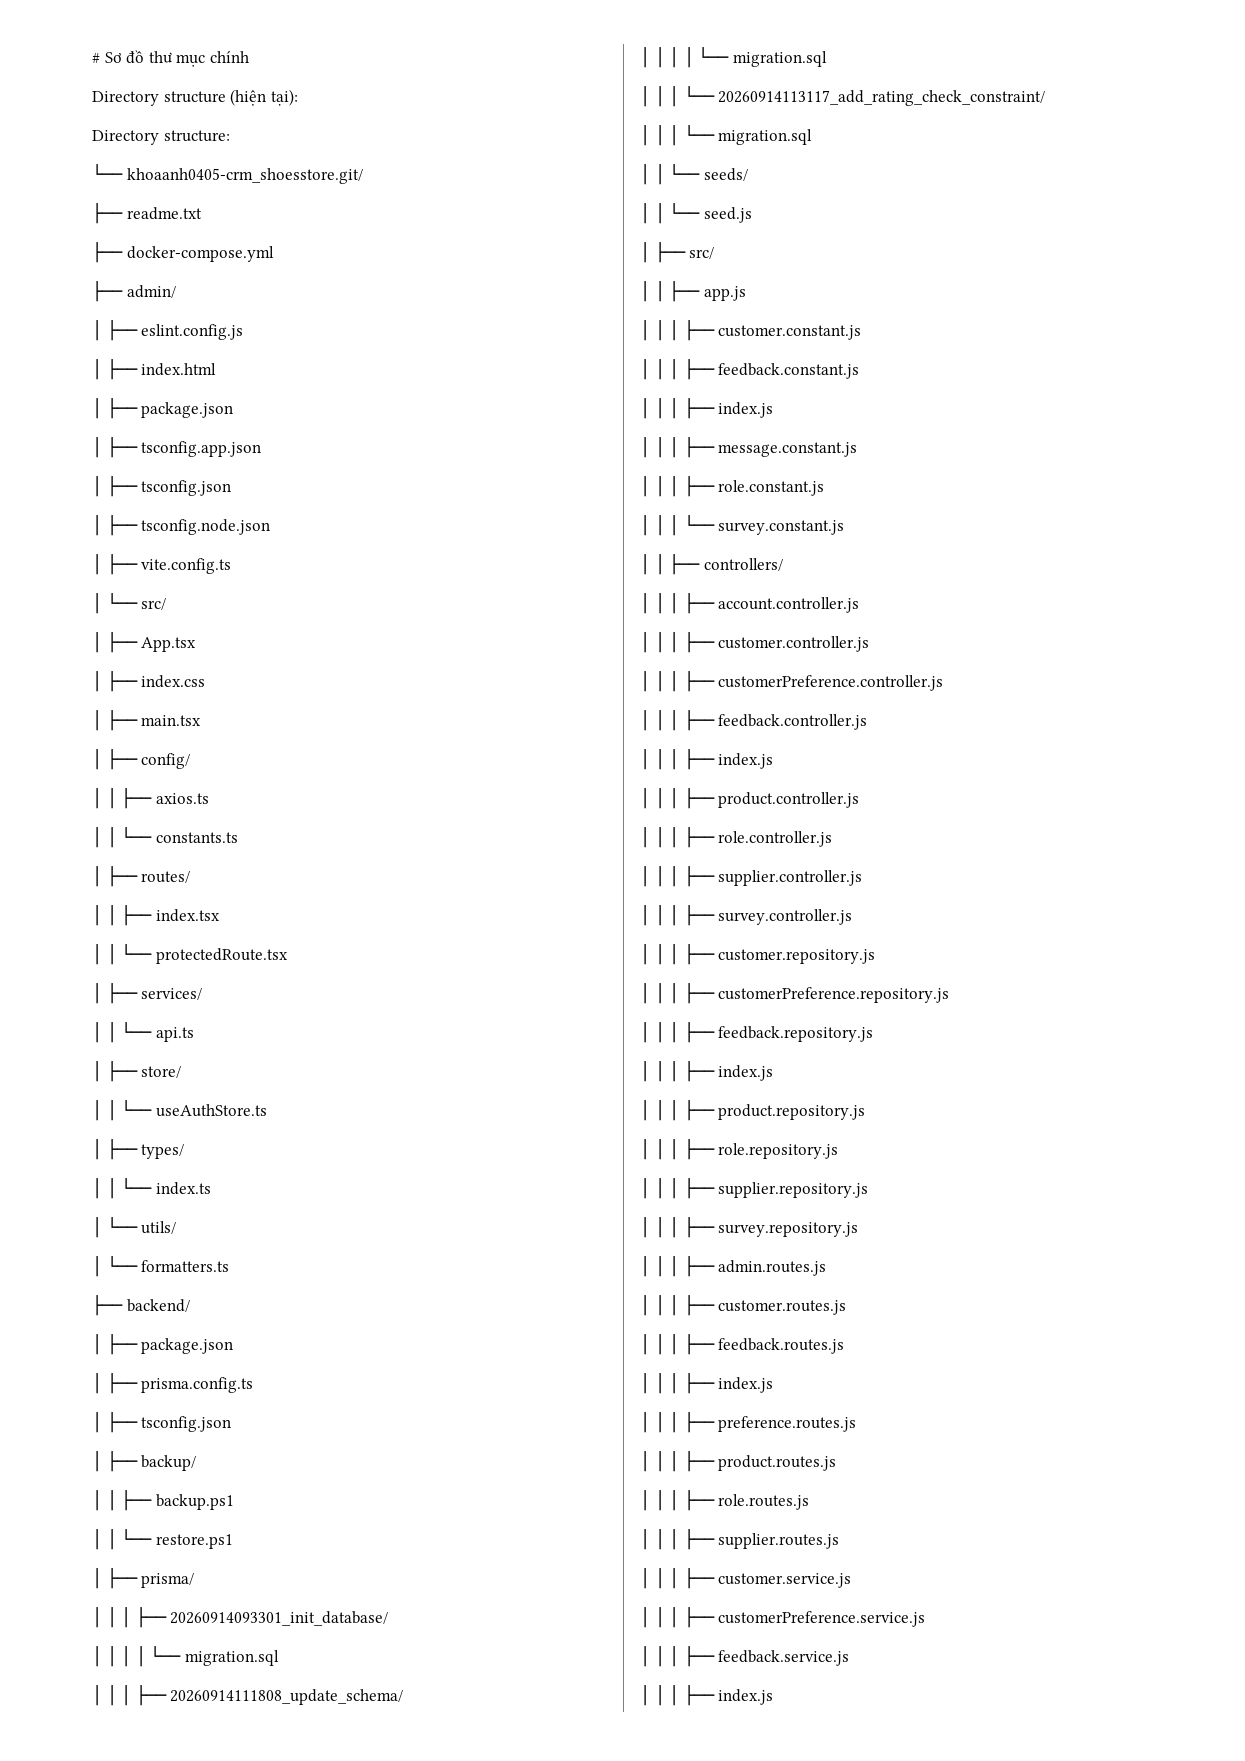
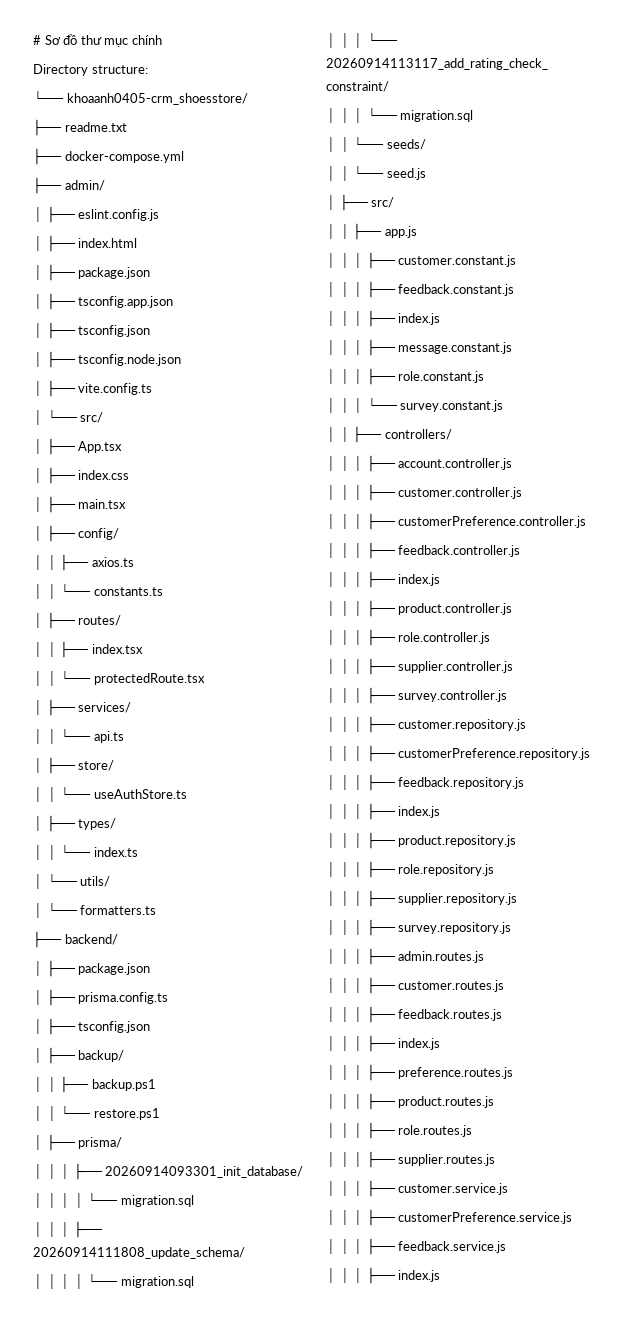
- Directory structure (hiện tại):
- └── khoaanh0405-crm_shoesstore.git/
+ └── khoaanh0405-crm_shoesstore/

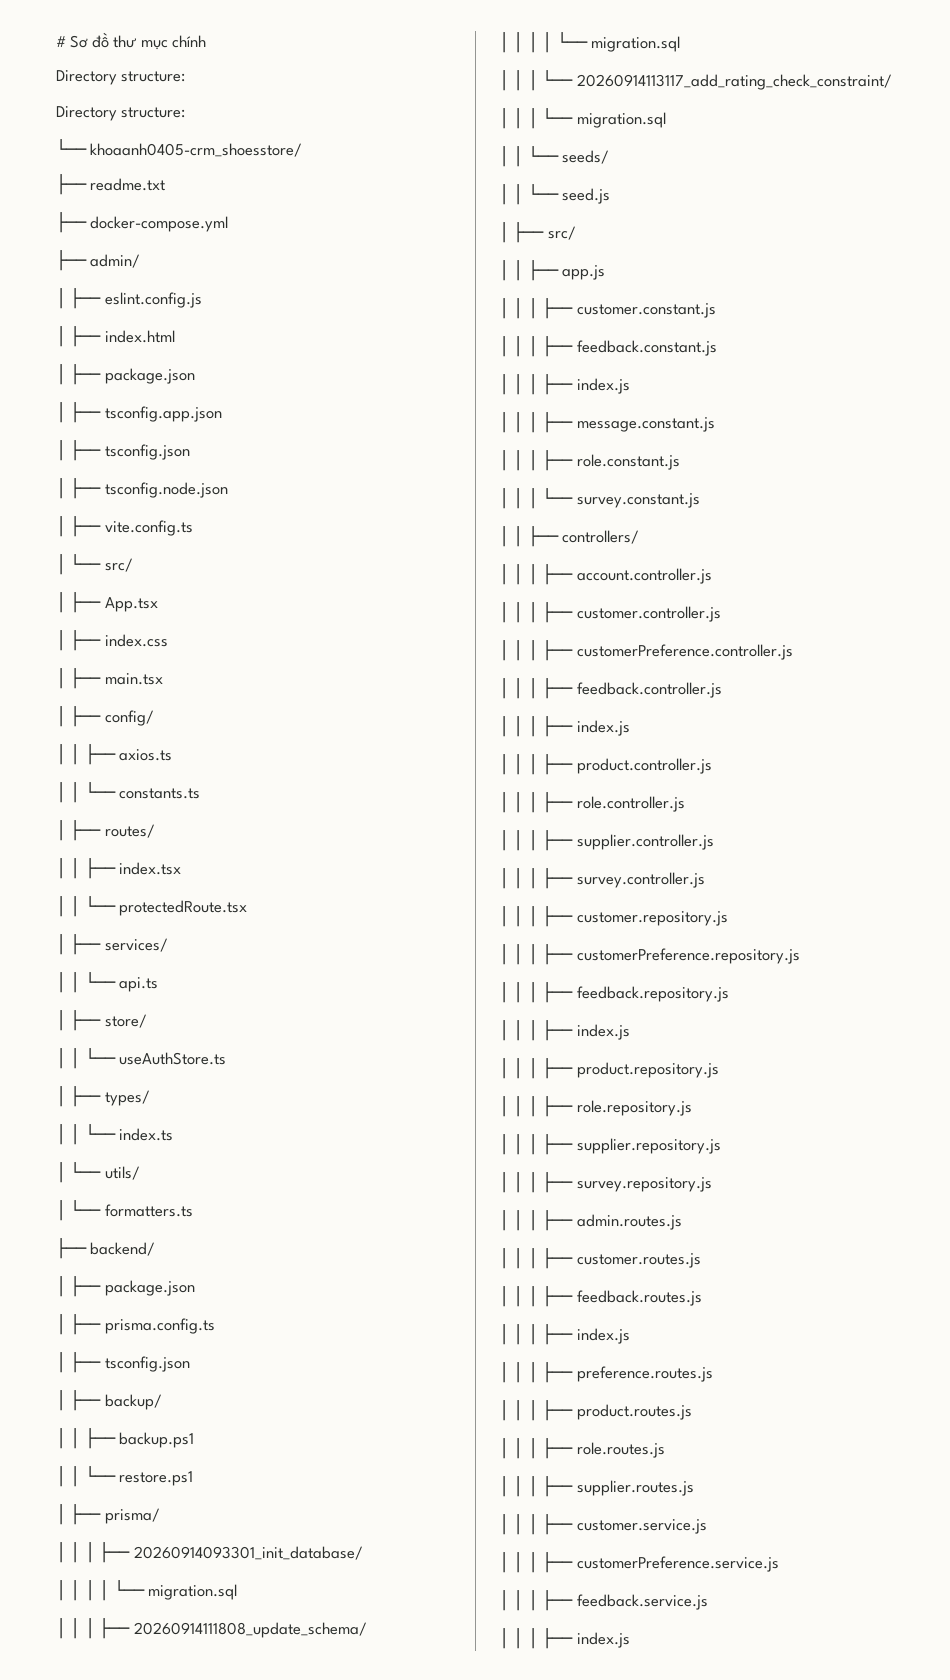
  # Sơ đồ thư mục chính
+ Directory structure:

